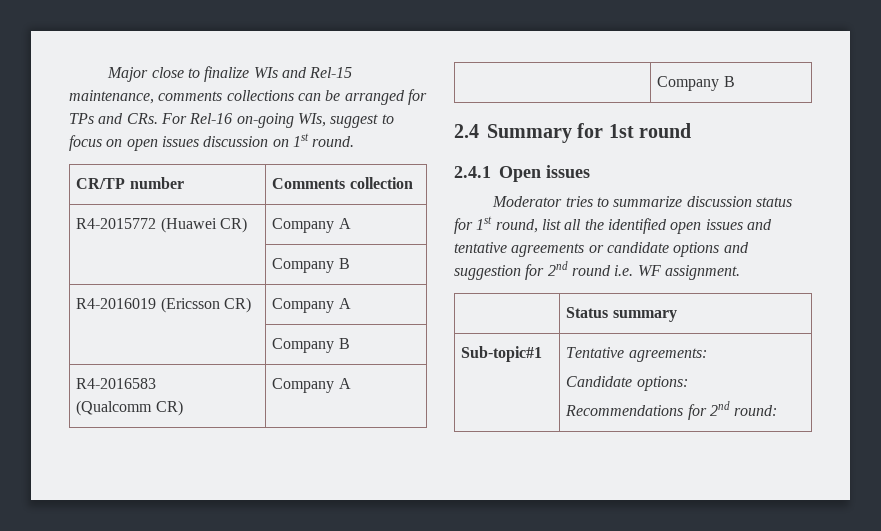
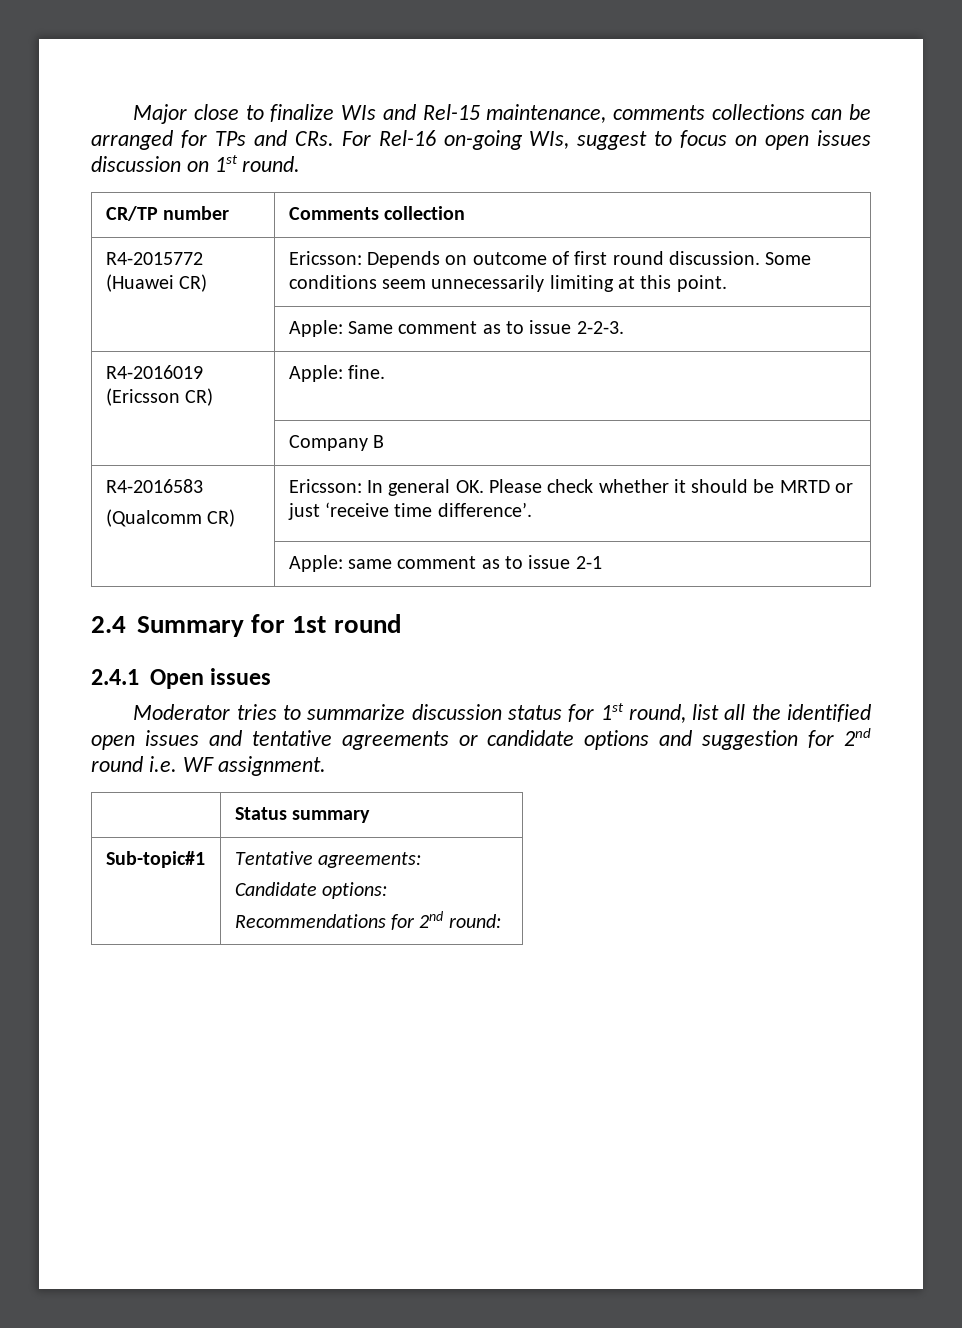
- R4-2015772 (Huawei CR) | Company A
- | Company B
+ R4-2015772 (Huawei CR) | Ericsson: Depends on outcome of first round discussion. Some conditions seem unnecessarily limiting at this point.
+ | Apple: Same comment as to issue 2-2-3.
- R4-2016019 (Ericsson CR) | Company A
+ R4-2016019 (Ericsson CR) | Apple: fine.
  R4-2016583
- (Qualcomm CR) | Company A
- | Company B
+ (Qualcomm CR) | Ericsson: In general OK. Please check whether it should be MRTD or just ‘receive time difference’.
+ | Apple: same comment as to issue 2-1

